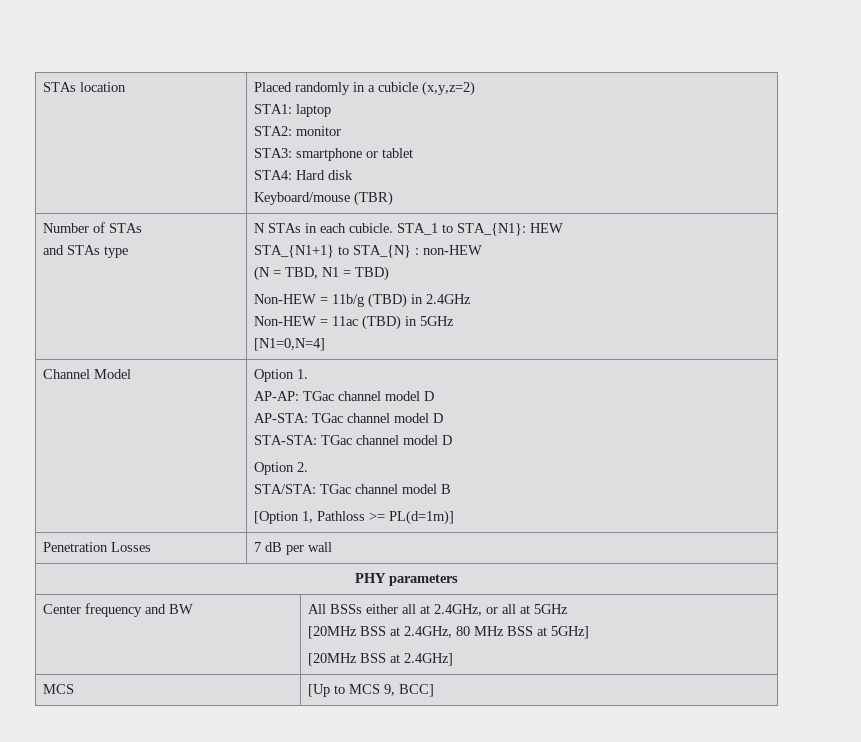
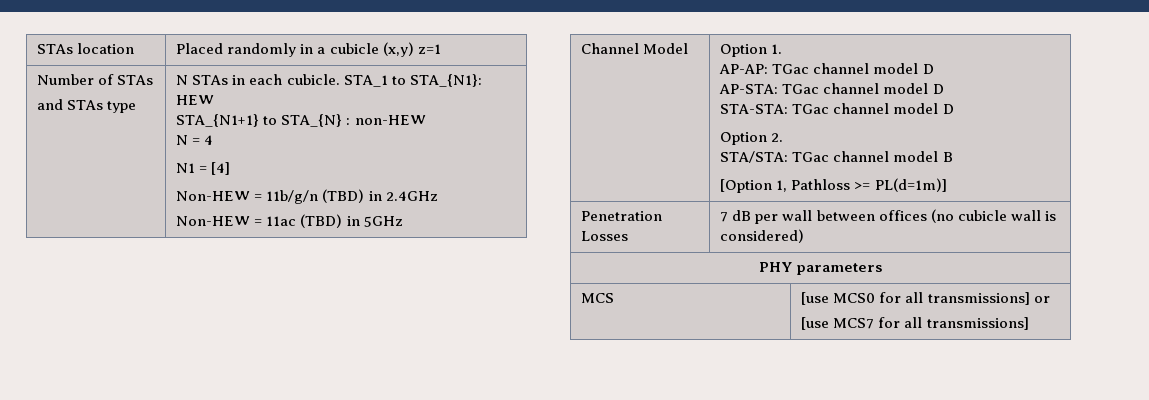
- STAs location | Placed randomly in a cubicle (x,y,z=2)
- STA1: laptop
- STA2: monitor
- STA3: smartphone or tablet
- STA4: Hard disk
- Keyboard/mouse (TBR)
+ STAs location | Placed randomly in a cubicle (x,y) z=1
  Number of STAs
  and STAs type | N STAs in each cubicle. STA_1 to STA_{N1}: HEW
  STA_{N1+1} to STA_{N} : non-HEW
- (N = TBD, N1 = TBD)
- Non-HEW = 11b/g (TBD) in 2.4GHz
+ N = 4
+ N1 = [4]
+ Non-HEW = 11b/g/n (TBD) in 2.4GHz
  Non-HEW = 11ac (TBD) in 5GHz
- [N1=0,N=4]
- Penetration Losses | 7 dB per wall
+ Penetration Losses | 7 dB per wall between offices (no cubicle wall is considered)
  PHY parameters
- Center frequency and BW | All BSSs either all at 2.4GHz, or all at 5GHz
- [20MHz BSS at 2.4GHz, 80 MHz BSS at 5GHz]
- [20MHz BSS at 2.4GHz]
- MCS | [Up to MCS 9, BCC]
+ MCS | [use MCS0 for all transmissions] or
+ [use MCS7 for all transmissions]

